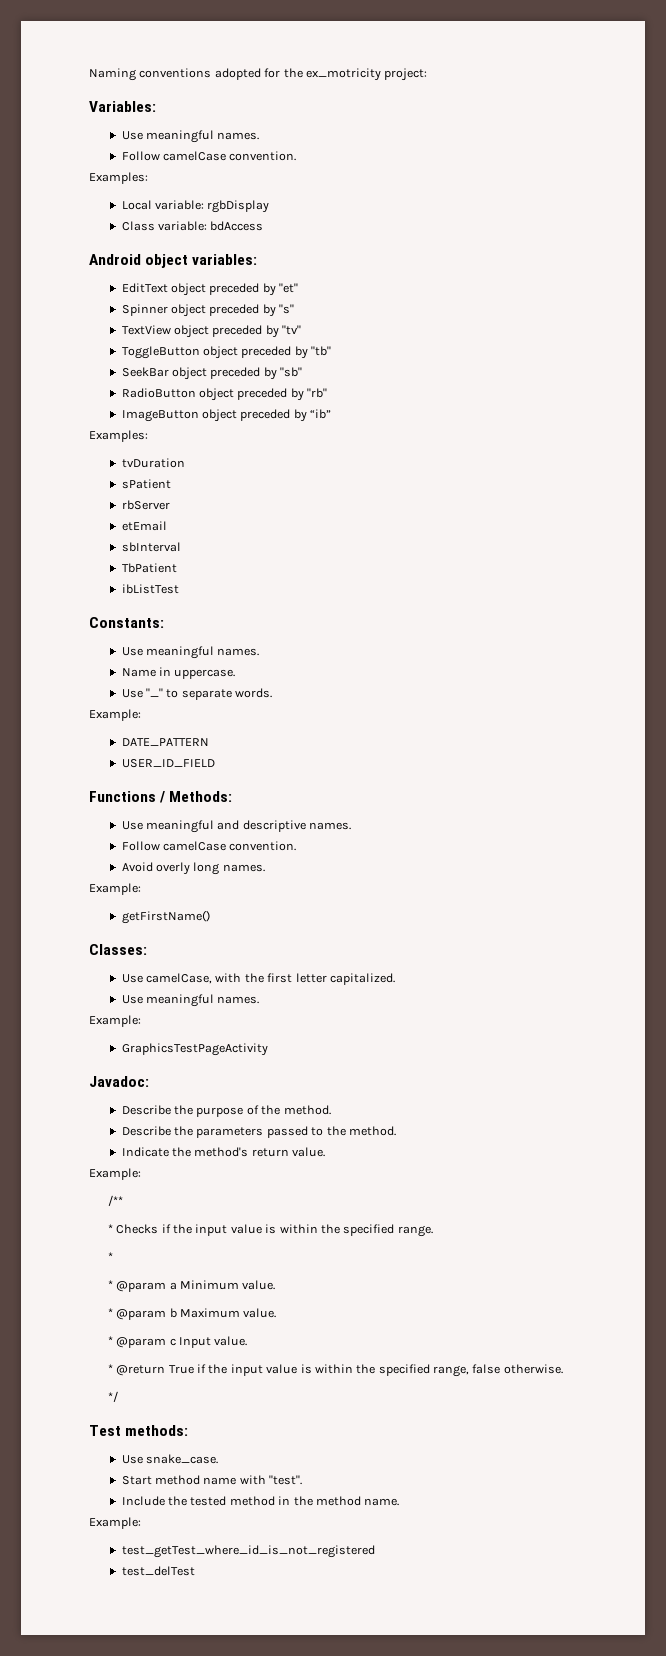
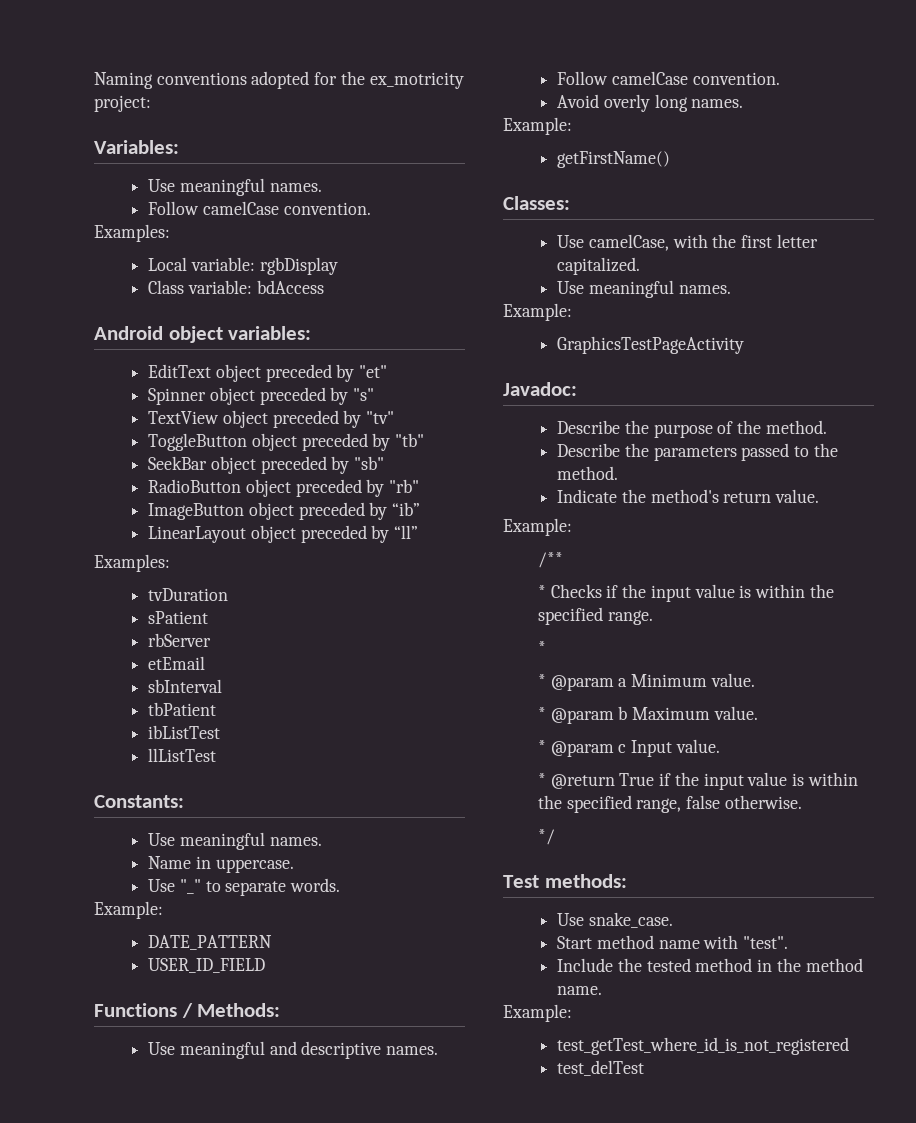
+ LinearLayout object preceded by “ll”
- TbPatient
+ tbPatient
+ llListTest

